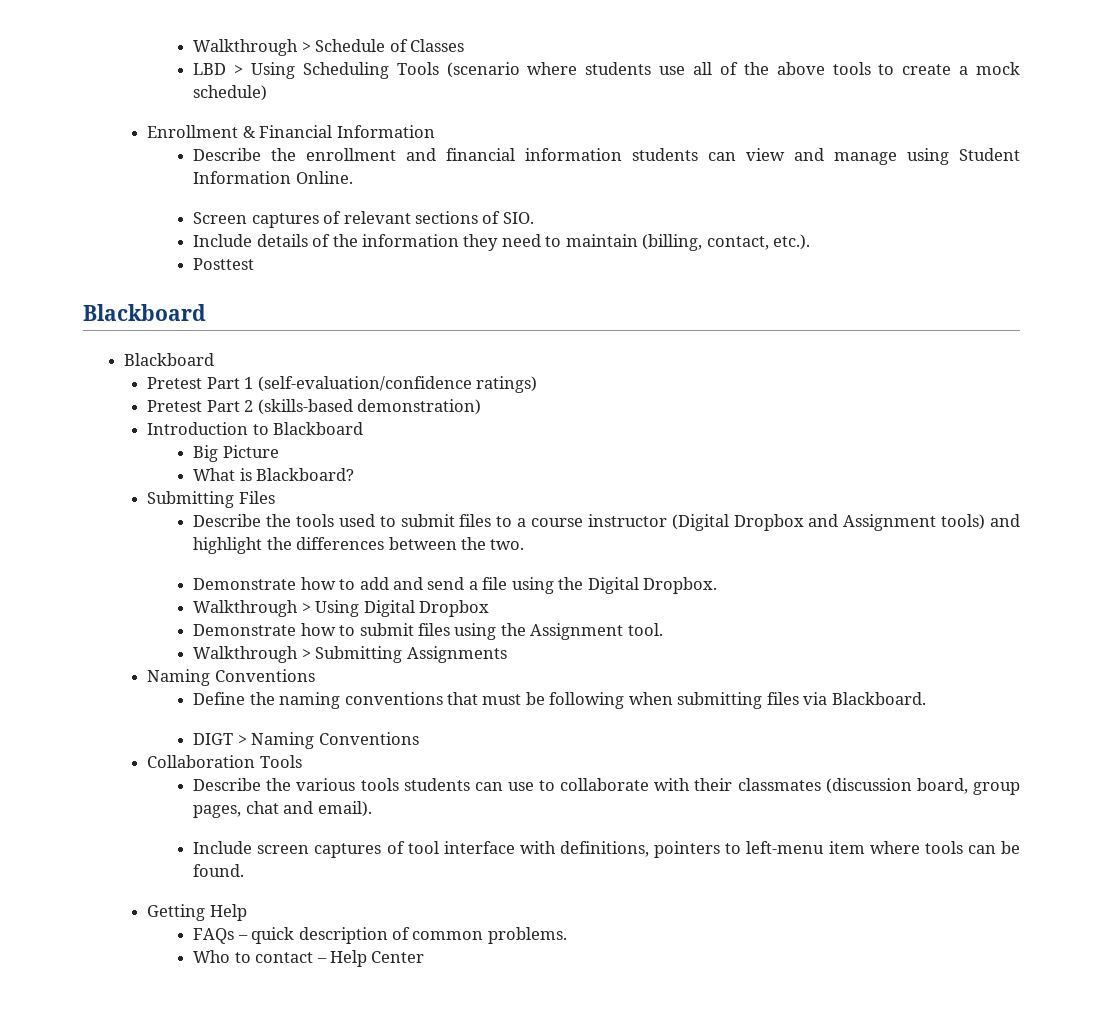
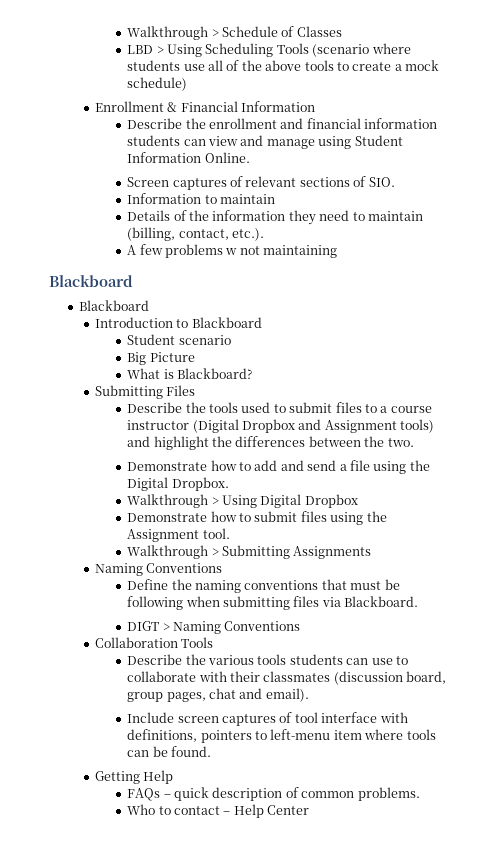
- Include details of the information they need to maintain (billing, contact, etc.).
+ Information to maintain
+ Details of the information they need to maintain (billing, contact, etc.).
- Posttest
+ A few problems w not maintaining
  Blackboard
  Blackboard
- Pretest Part 1 (self-evaluation/confidence ratings)
- Pretest Part 2 (skills-based demonstration)
+ Student scenario

